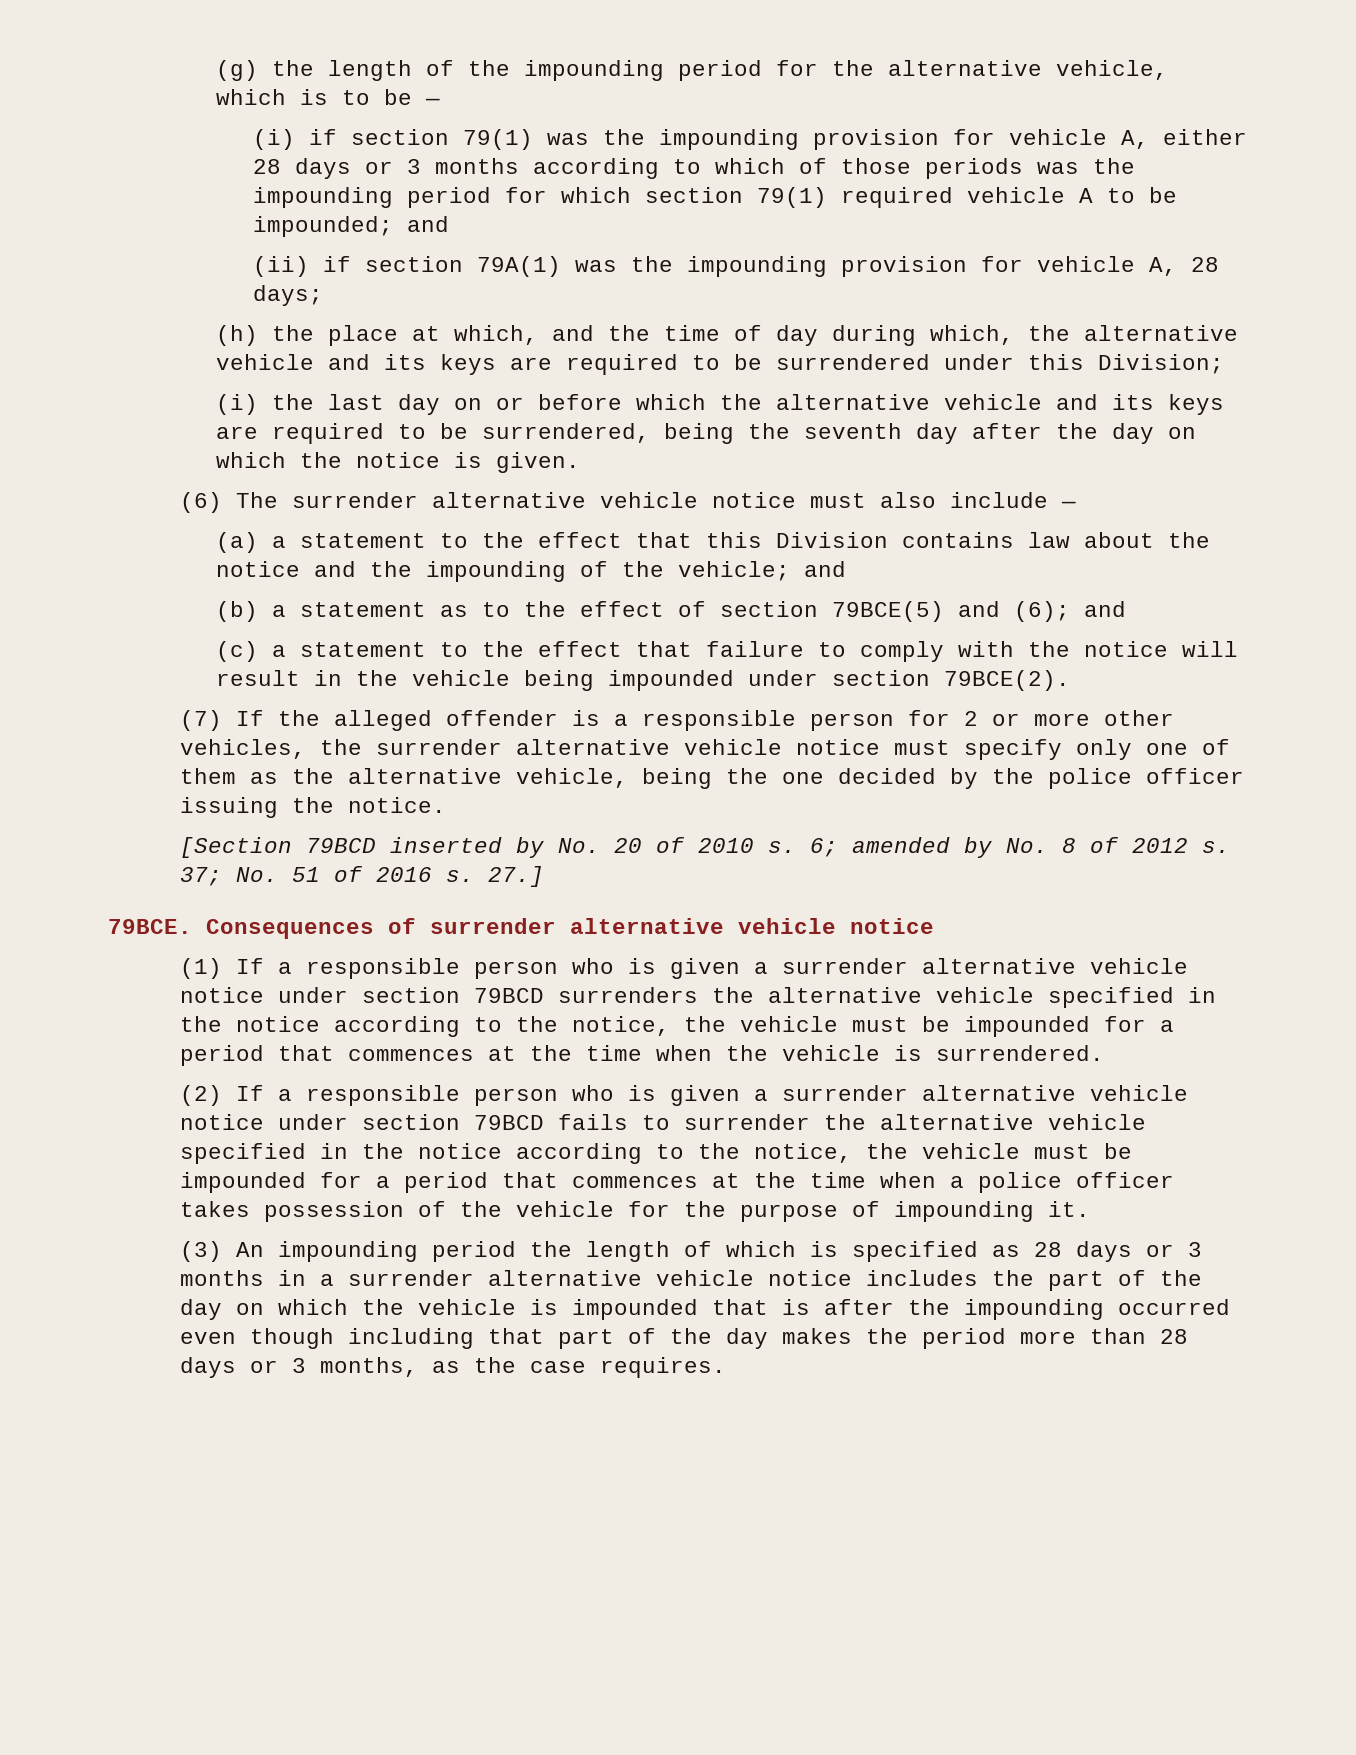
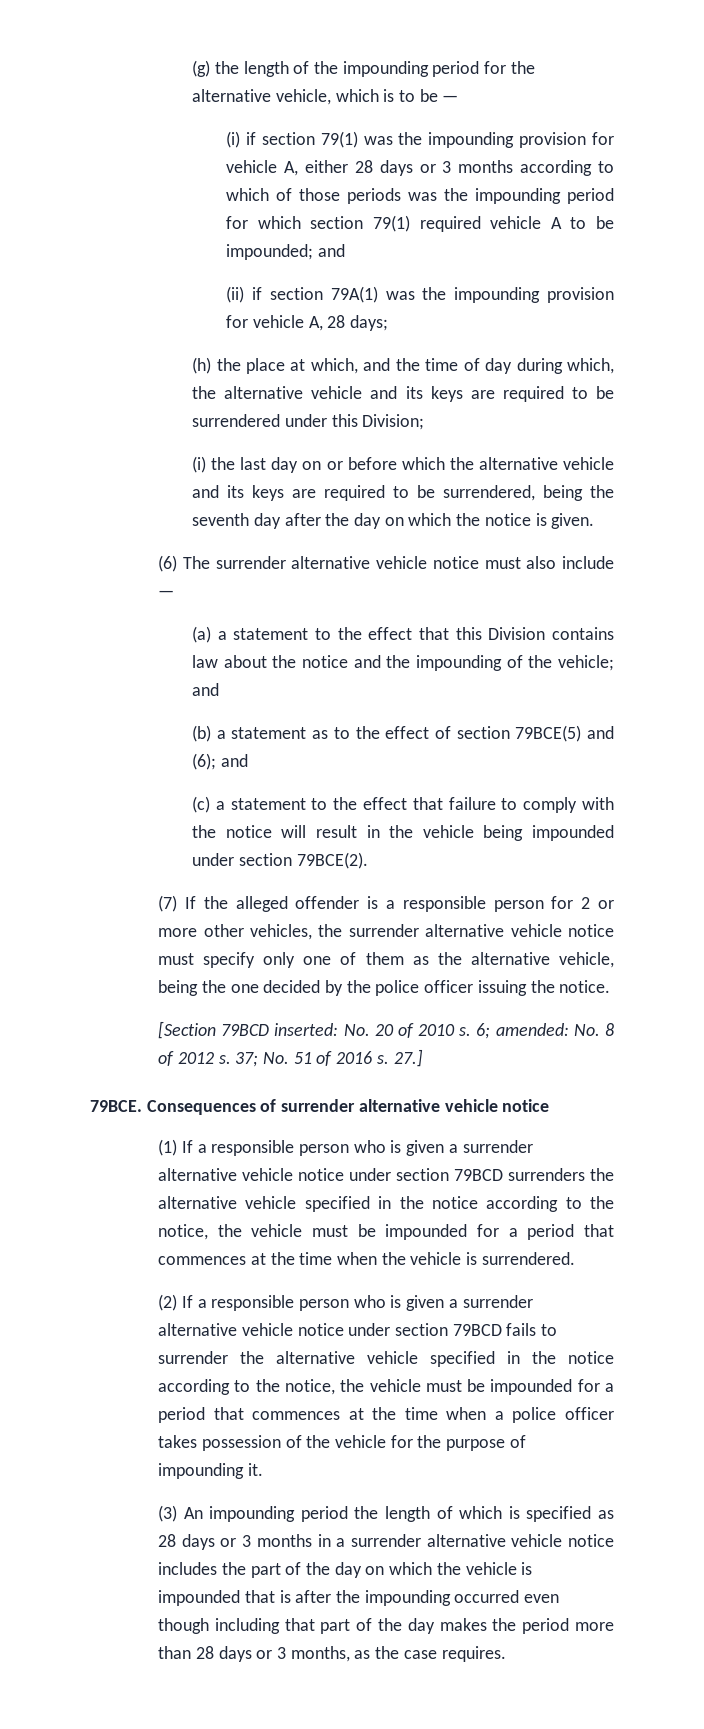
- [Section 79BCD inserted by No. 20 of 2010 s.
+ [Section 79BCD inserted: No. 20 of 2010 s.
- 6; amended by No. 8 of 2012 s.
+ 6; amended: No. 8 of 2012 s.

